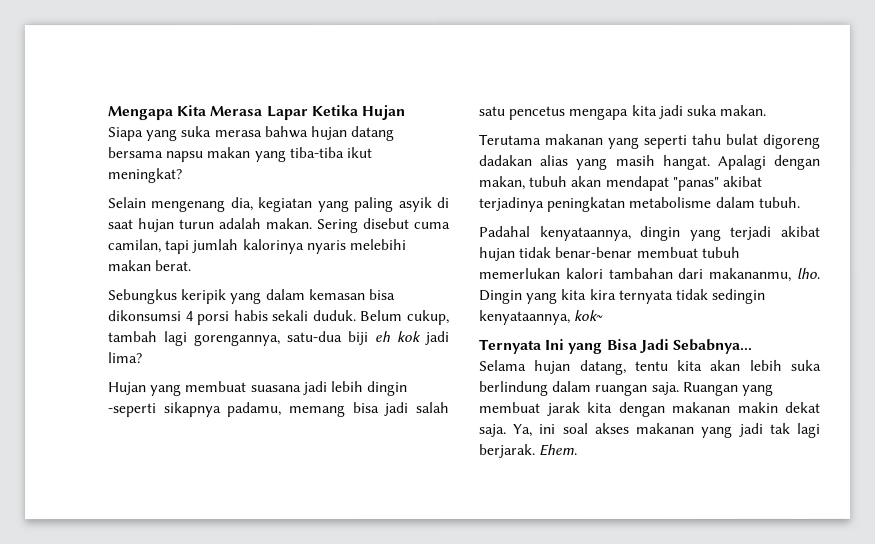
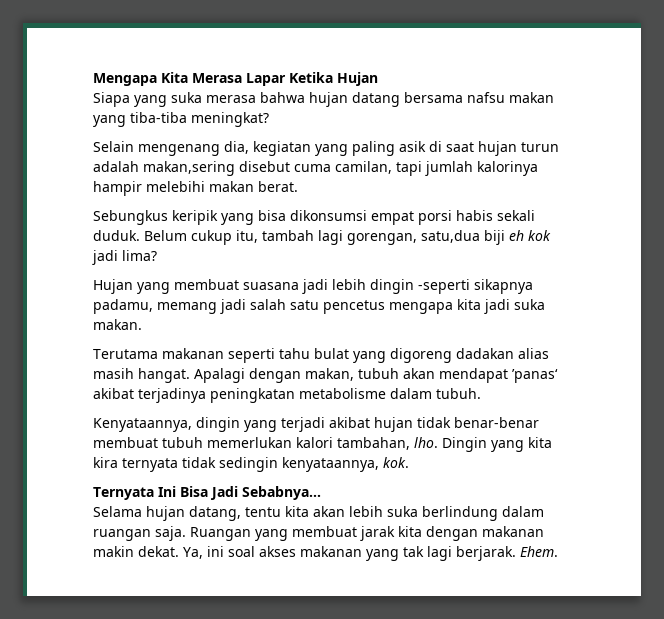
- Siapa yang suka merasa bahwa hujan datang bersama napsu makan yang tiba-tiba ikut meningkat?
+ Siapa yang suka merasa bahwa hujan datang bersama nafsu makan yang tiba-tiba meningkat?
- Selain mengenang dia, kegiatan yang paling asyik di saat hujan turun adalah makan. Sering disebut cuma camilan, tapi jumlah kalorinya nyaris melebihi makan berat.
+ Selain mengenang dia, kegiatan yang paling asik di saat hujan turun adalah makan,sering disebut cuma camilan, tapi jumlah kalorinya hampir melebihi makan berat.
- Sebungkus keripik yang dalam kemasan bisa dikonsumsi 4 porsi habis sekali duduk.
+ Sebungkus keripik yang bisa dikonsumsi empat porsi habis sekali duduk.
- Belum cukup, tambah lagi gorengannya, satu-dua biji eh kok jadi lima?
+ Belum cukup itu, tambah lagi gorengan, satu,dua biji eh kok jadi lima?
- Hujan yang membuat suasana jadi lebih dingin -seperti sikapnya padamu, memang bisa jadi salah satu pencetus mengapa kita jadi suka makan.
+ Hujan yang membuat suasana jadi lebih dingin -seperti sikapnya padamu, memang jadi salah satu pencetus mengapa kita jadi suka makan.
- Terutama makanan yang seperti tahu bulat digoreng dadakan alias yang masih hangat.
+ Terutama makanan seperti tahu bulat yang digoreng dadakan alias masih hangat.
- Apalagi dengan makan, tubuh akan mendapat "panas" akibat terjadinya peningkatan metabolisme dalam tubuh.
+ Apalagi dengan makan, tubuh akan mendapat ’panas‘ akibat terjadinya peningkatan metabolisme dalam tubuh.
- Padahal kenyataannya, dingin yang terjadi akibat hujan tidak benar-benar membuat tubuh memerlukan kalori tambahan dari makananmu, lho.
+ Kenyataannya, dingin yang terjadi akibat hujan tidak benar-benar membuat tubuh memerlukan kalori tambahan, lho.
- Dingin yang kita kira ternyata tidak sedingin kenyataannya, kok~
+ Dingin yang kita kira ternyata tidak sedingin kenyataannya, kok.
- Ternyata Ini yang Bisa Jadi Sebabnya...
+ Ternyata Ini Bisa Jadi Sebabnya...
- Ruangan yang membuat jarak kita dengan makanan makin dekat saja.
+ Ruangan yang membuat jarak kita dengan makanan makin dekat.
- Ya, ini soal akses makanan yang jadi tak lagi berjarak.
+ Ya, ini soal akses makanan yang tak lagi berjarak.

